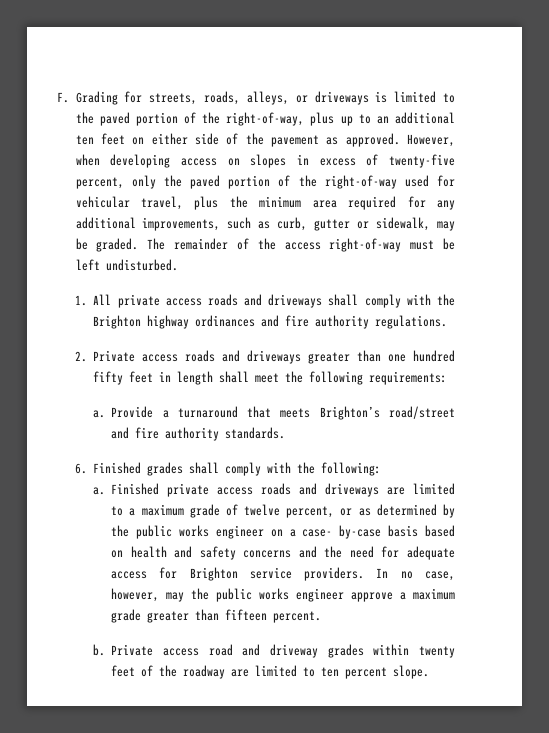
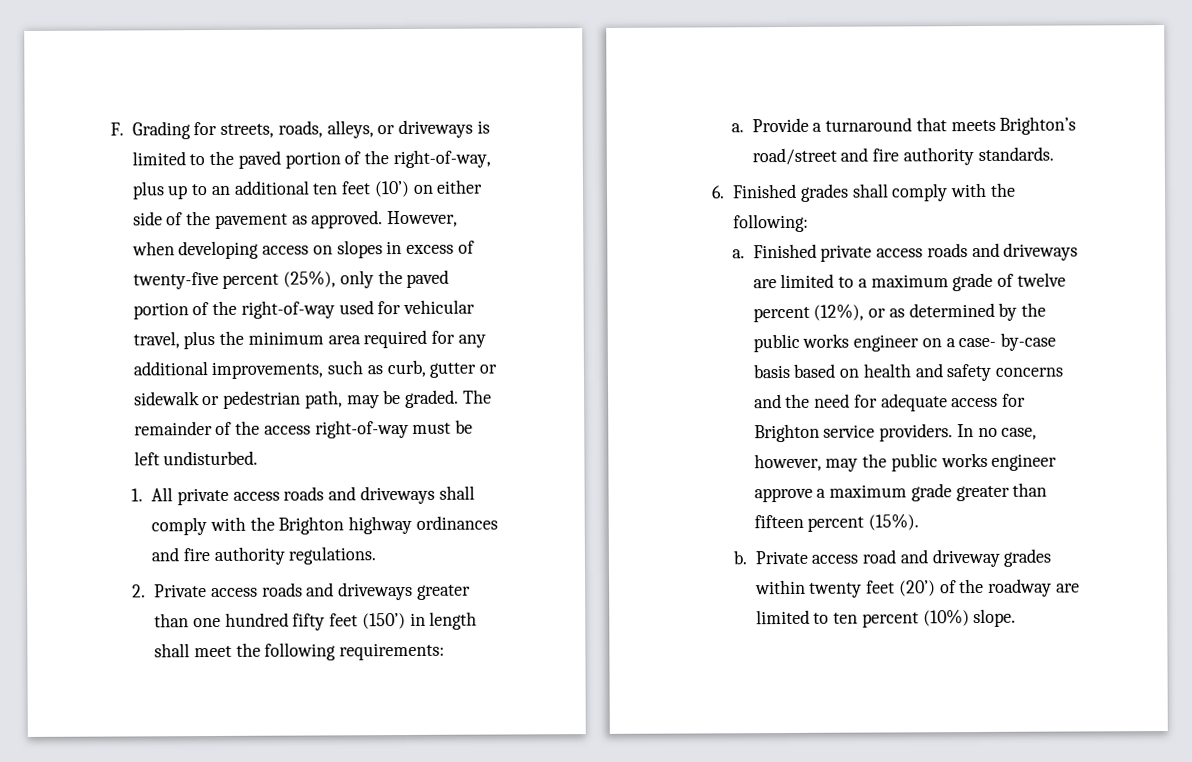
- F. Grading for streets, roads, alleys, or driveways is limited to the paved portion of the right-of-way, plus up to an additional ten feet on either side of the pavement as approved.
+ F. Grading for streets, roads, alleys, or driveways is limited to the paved portion of the right-of-way, plus up to an additional ten feet (10’) on either side of the pavement as approved.
- However, when developing access on slopes in excess of twenty-five percent, only the paved portion of the right-of-way used for vehicular travel, plus the minimum area required for any additional improvements, such as curb, gutter or sidewalk, may be graded.
+ However, when developing access on slopes in excess of twenty-five percent (25%), only the paved portion of the right-of-way used for vehicular travel, plus the minimum area required for any additional improvements, such as curb, gutter or sidewalk or pedestrian path, may be graded.
- 2. Private access roads and driveways greater than one hundred fifty feet in length shall meet the following requirements:
+ 2. Private access roads and driveways greater than one hundred fifty feet (150’) in length shall meet the following requirements:
- Finished private access roads and driveways are limited to a maximum grade of twelve percent, or as determined by the public works engineer on a case- by-case basis based on health and safety concerns and the need for adequate access for Brighton service providers.
+ Finished private access roads and driveways are limited to a maximum grade of twelve percent (12%), or as determined by the public works engineer on a case- by-case basis based on health and safety concerns and the need for adequate access for Brighton service providers.
- In no case, however, may the public works engineer approve a maximum grade greater than fifteen percent.
+ In no case, however, may the public works engineer approve a maximum grade greater than fifteen percent (15%).
- Private access road and driveway grades within twenty feet of the roadway are limited to ten percent slope.
+ Private access road and driveway grades within twenty feet (20’) of the roadway are limited to ten percent (10%) slope.

